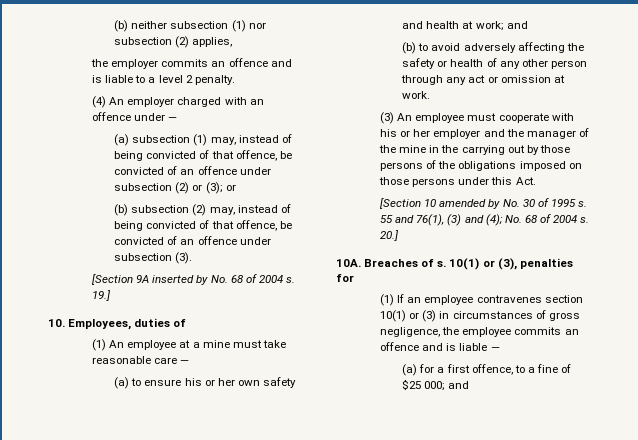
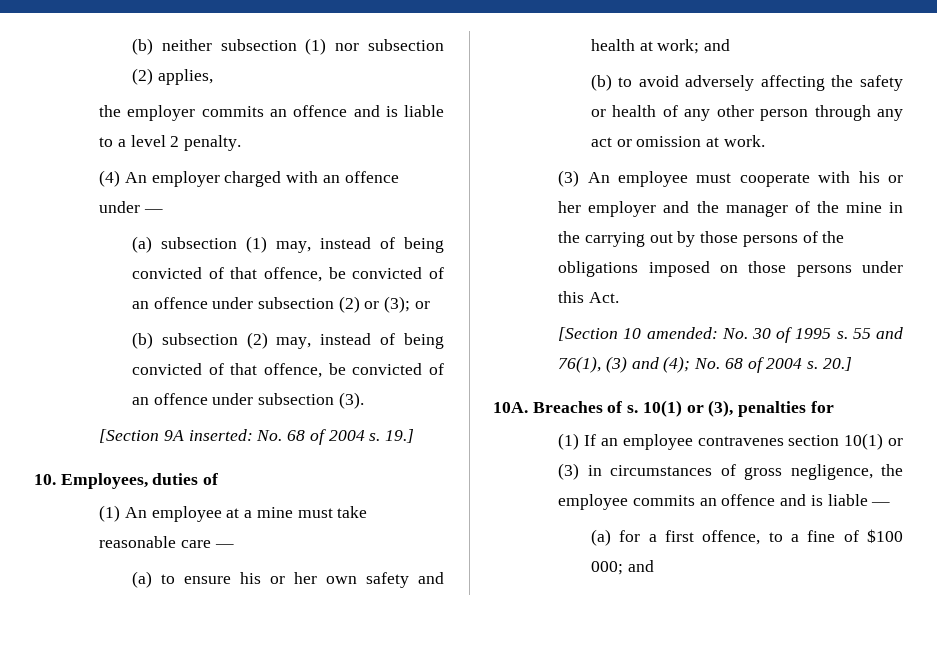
- [Section 9A inserted by No. 68 of 2004 s.
+ [Section 9A inserted: No. 68 of 2004 s.
- [Section 10 amended by No. 30 of 1995 s.
+ [Section 10 amended: No. 30 of 1995 s.
- (a) for a first offence, to a fine of $25 000; and
+ (a) for a first offence, to a fine of $100 000; and

